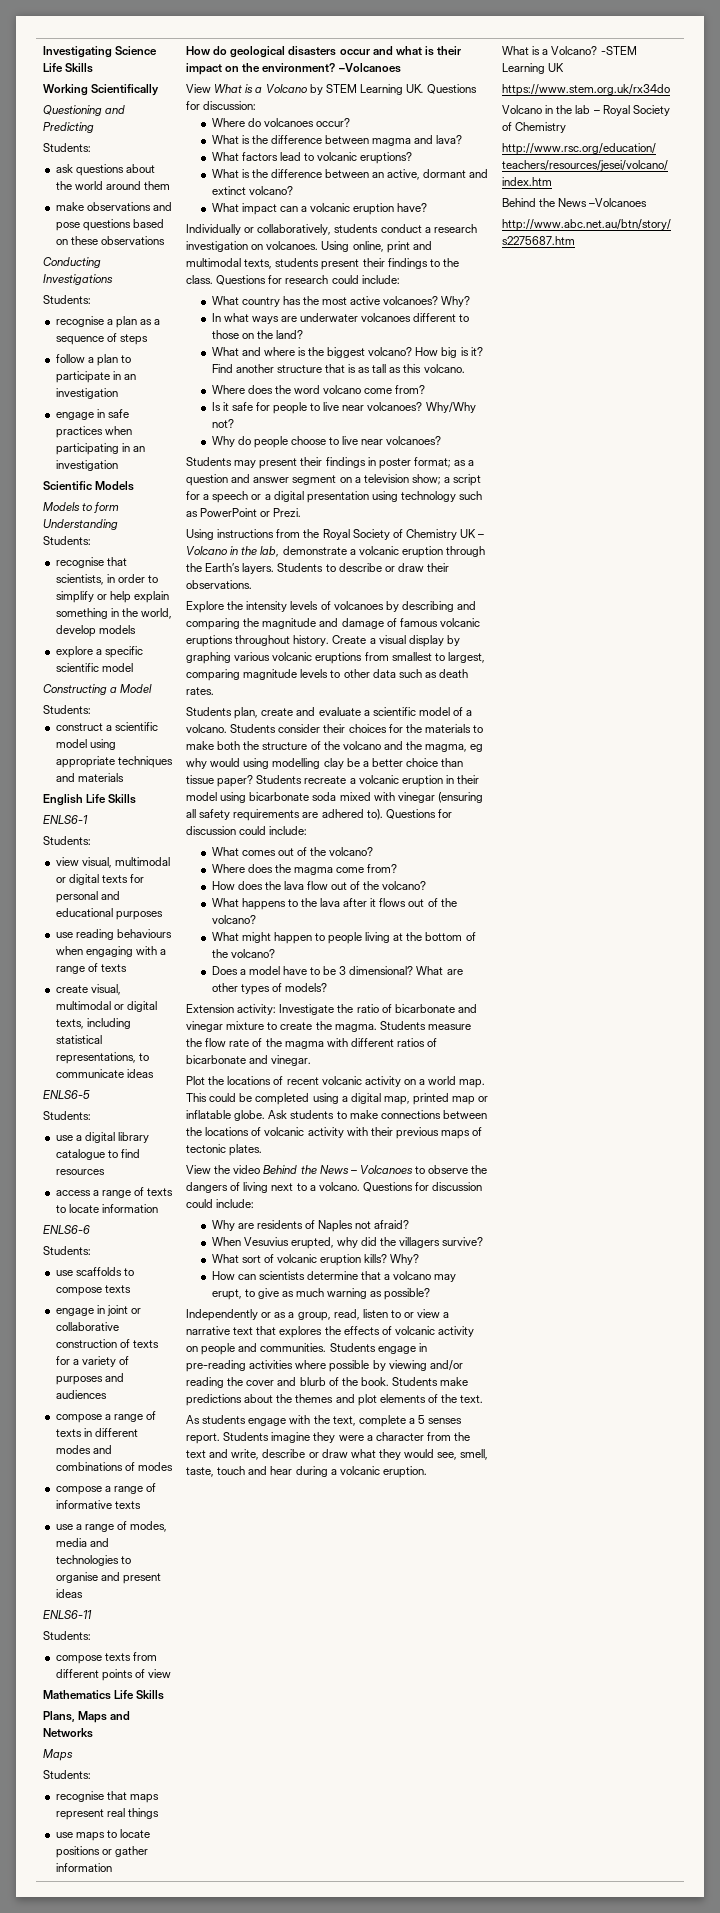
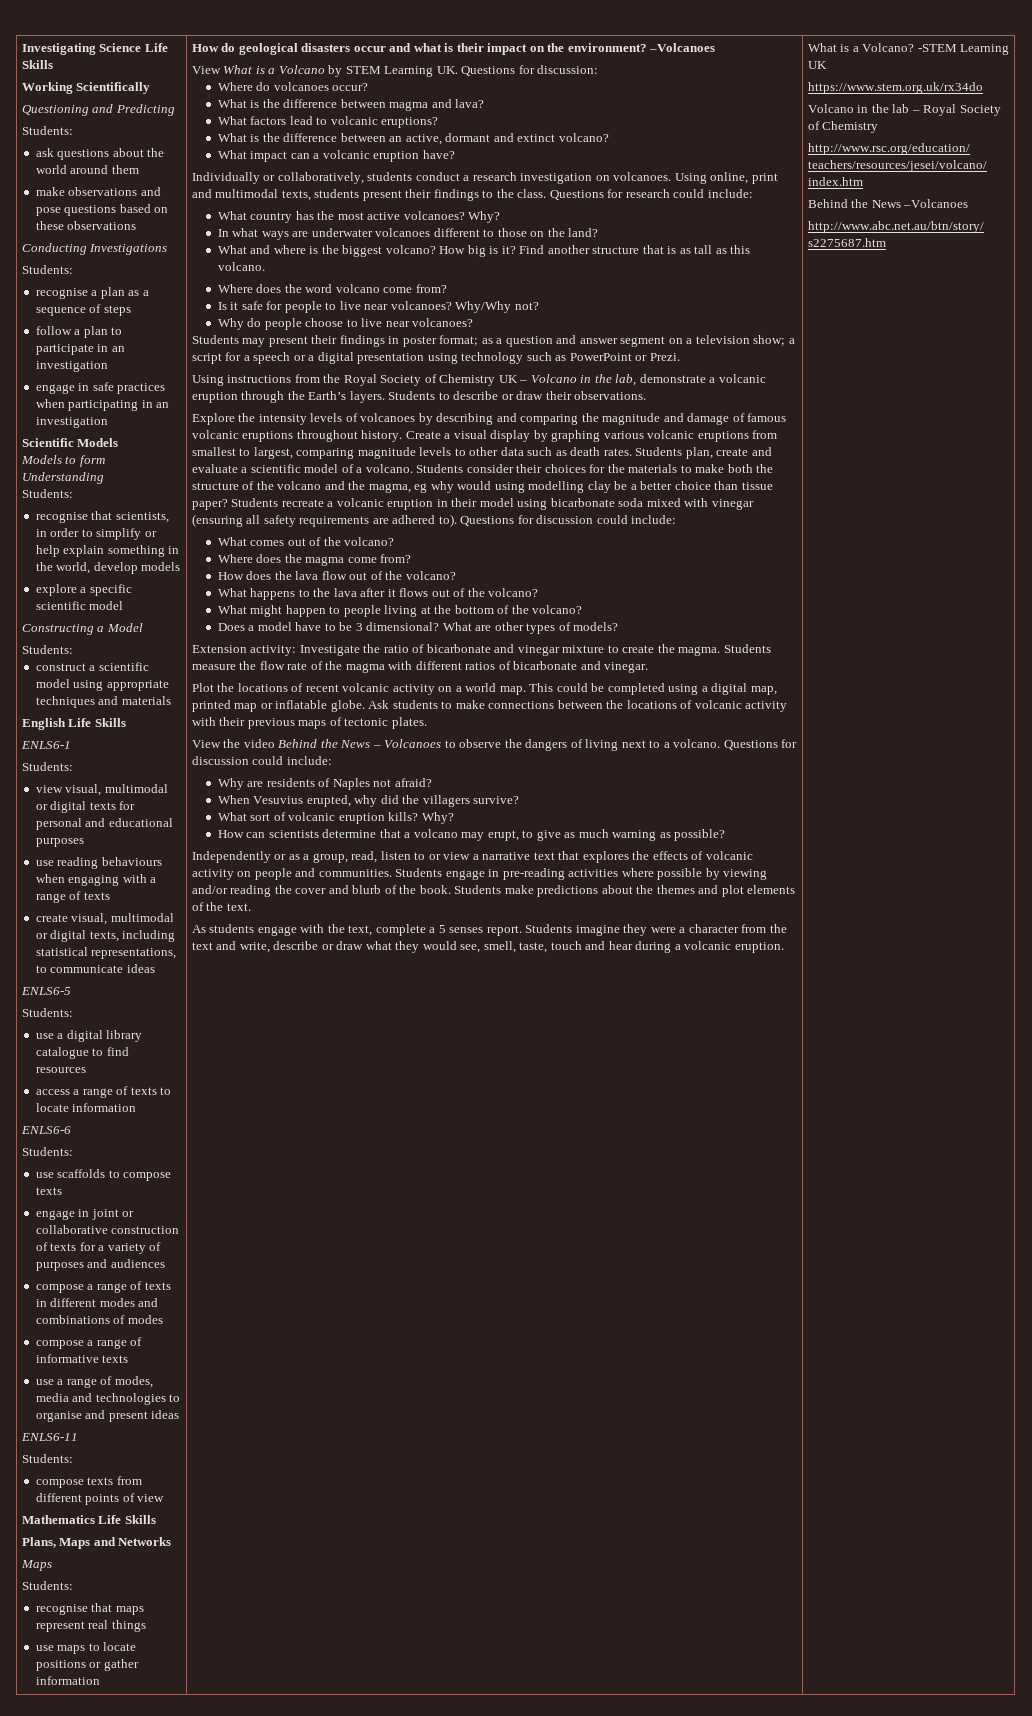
- Create a visual display by graphing various volcanic eruptions from smallest to largest, comparing magnitude levels to other data such as death rates.
- Students plan, create and evaluate a scientific model of a volcano.
+ Create a visual display by graphing various volcanic eruptions from smallest to largest, comparing magnitude levels to other data such as death rates. Students plan, create and evaluate a scientific model of a volcano.

